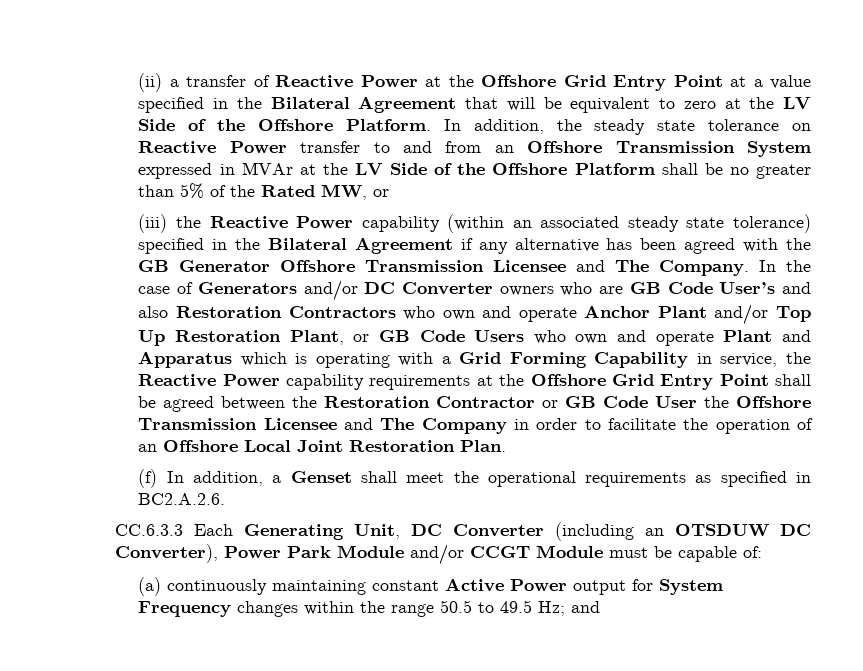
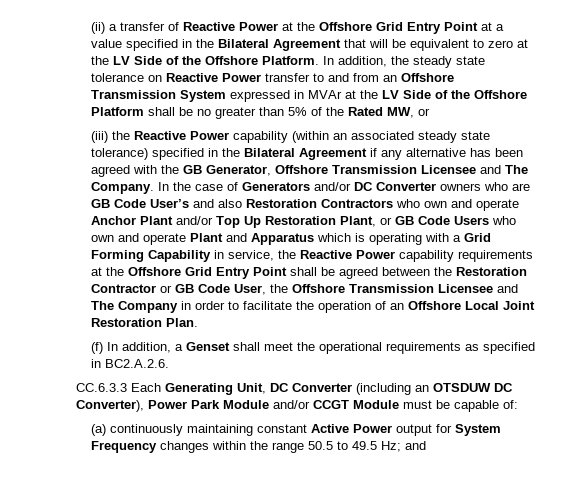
- (iii) the Reactive Power capability (within an associated steady state tolerance) specified in the Bilateral Agreement if any alternative has been agreed with the GB Generator Offshore Transmission Licensee and The Company.
+ (iii) the Reactive Power capability (within an associated steady state tolerance) specified in the Bilateral Agreement if any alternative has been agreed with the GB Generator, Offshore Transmission Licensee and The Company.
- In the case of Generators and/or DC Converter owners who are GB Code User’s and also Restoration Contractors who own and operate Anchor Plant and/or Top Up Restoration Plant, or GB Code Users who own and operate Plant and Apparatus which is operating with a Grid Forming Capability in service, the Reactive Power capability requirements at the Offshore Grid Entry Point shall be agreed between the Restoration Contractor or GB Code User the Offshore Transmission Licensee and The Company in order to facilitate the operation of an Offshore Local Joint Restoration Plan.
+ In the case of Generators and/or DC Converter owners who are GB Code User’s and also Restoration Contractors who own and operate Anchor Plant and/or Top Up Restoration Plant, or GB Code Users who own and operate Plant and Apparatus which is operating with a Grid Forming Capability in service, the Reactive Power capability requirements at the Offshore Grid Entry Point shall be agreed between the Restoration Contractor or GB Code User, the Offshore Transmission Licensee and The Company in order to facilitate the operation of an Offshore Local Joint Restoration Plan.

